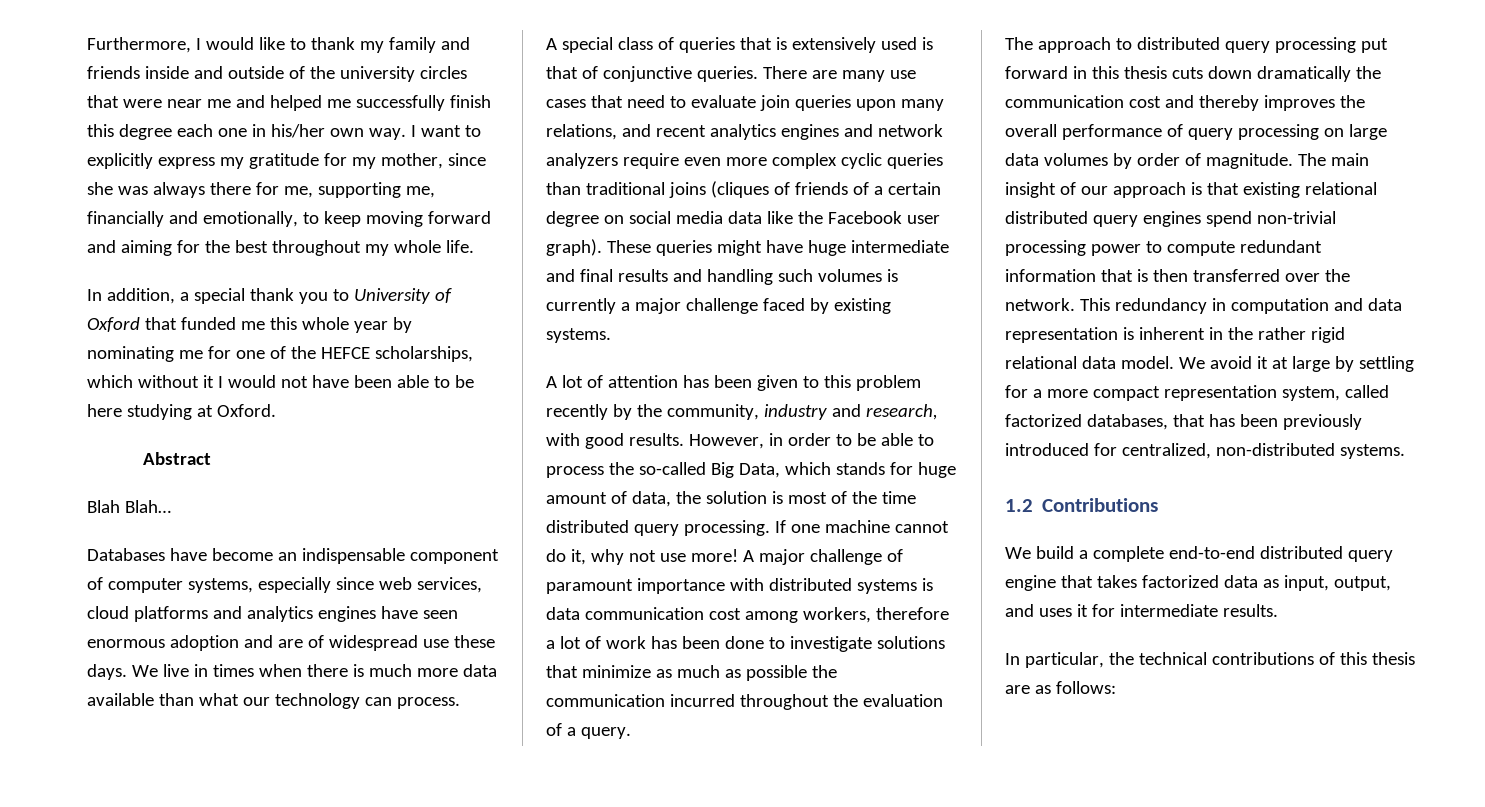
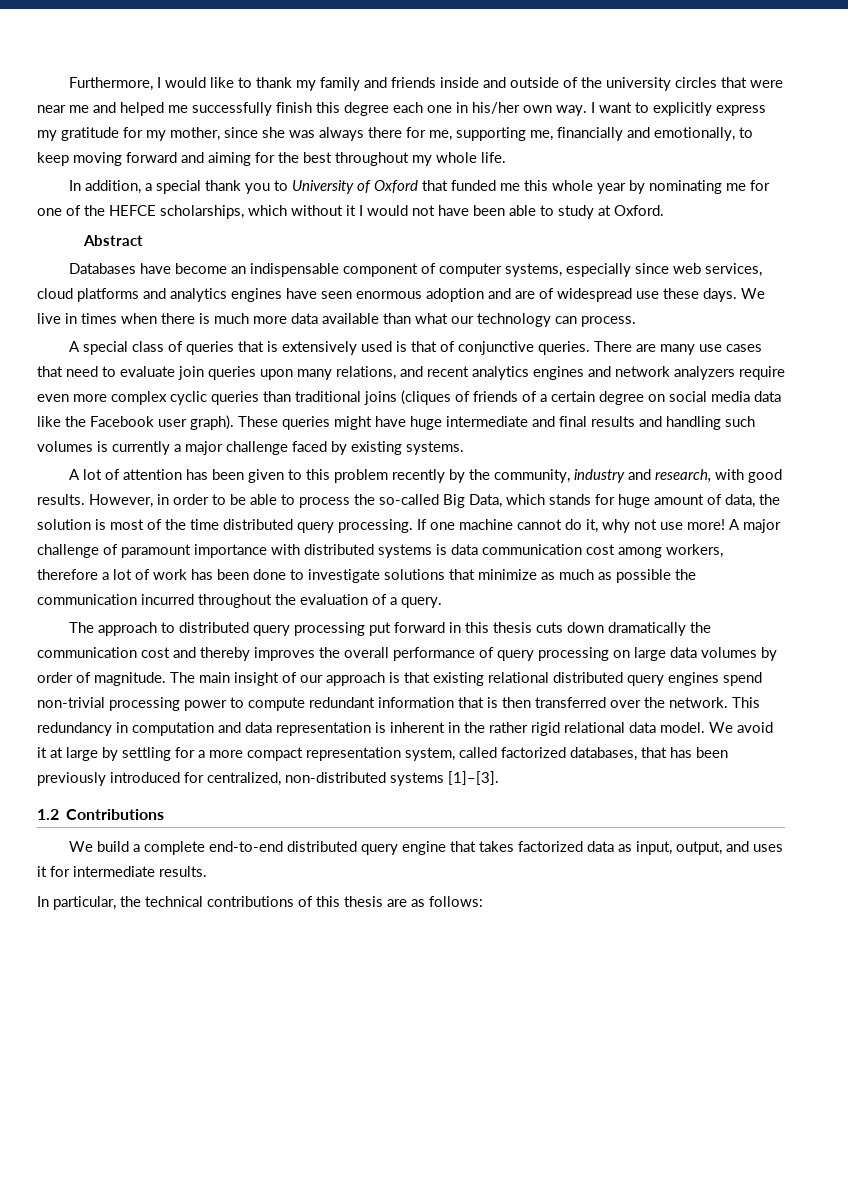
- In addition, a special thank you to University of Oxford that funded me this whole year by nominating me for one of the HEFCE scholarships, which without it I would not have been able to be here studying at Oxford.
+ In addition, a special thank you to University of Oxford that funded me this whole year by nominating me for one of the HEFCE scholarships, which without it I would not have been able to study at Oxford.
- Blah Blah…
- We avoid it at large by settling for a more compact representation system, called factorized databases, that has been previously introduced for centralized, non-distributed systems.
+ We avoid it at large by settling for a more compact representation system, called factorized databases, that has been previously introduced for centralized, non-distributed systems [1]–[3].

